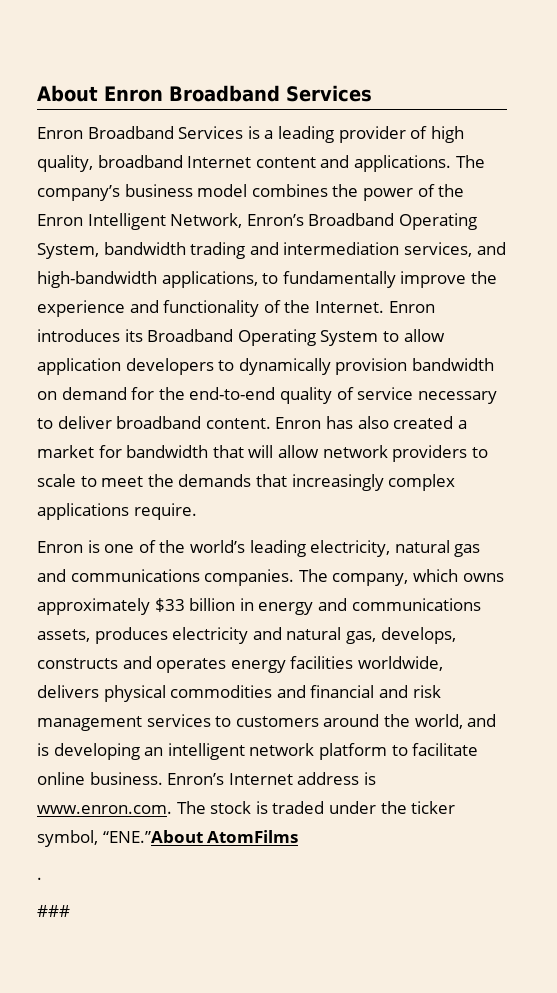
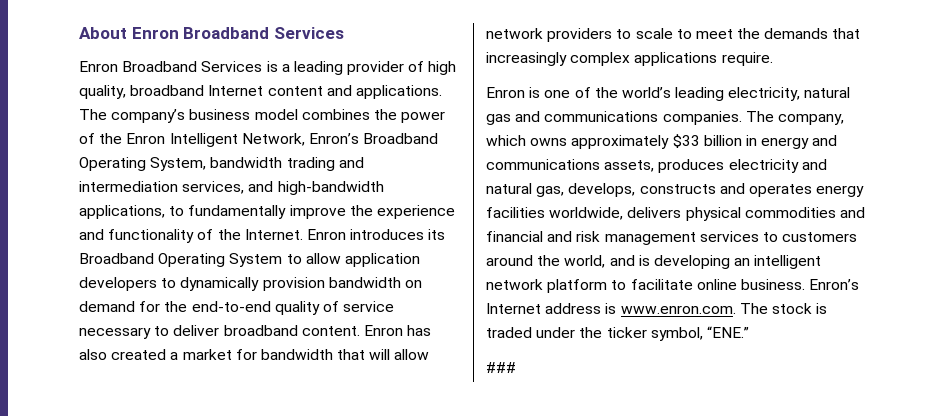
- Enron’s Internet address is www.enron.com. The stock is traded under the ticker symbol, “ENE.”About AtomFilms
- .
+ Enron’s Internet address is www.enron.com. The stock is traded under the ticker symbol, “ENE.”

